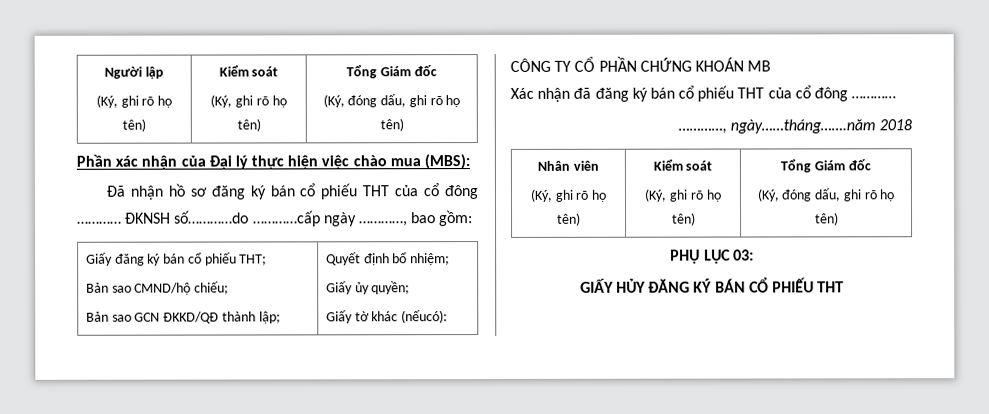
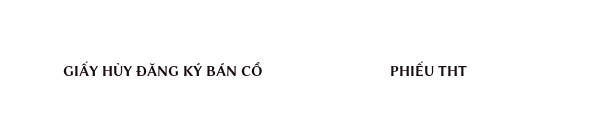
- Người lập
- (Ký, ghi rõ họ tên) | Kiểm soát
- (Ký, ghi rõ họ tên) | Tổng Giám đốc
- (Ký, đóng dấu, ghi rõ họ tên)
- Phần xác nhận của Đại lý thực hiện việc chào mua (MBS):
- Đã nhận hồ sơ đăng ký bán cổ phiếu THT của cổ đông ………… ĐKNSH số…………do …………cấp ngày …………, bao gồm:
- Giấy đăng ký bán cổ phiếu THT;
- Bản sao CMND/hộ chiếu;
- Bản sao GCN ĐKKD/QĐ thành lập; | Quyết định bổ nhiệm;
- Giấy ủy quyền;
- Giấy tờ khác (nếucó):
- CÔNG TY CỔ PHẦN CHỨNG KHOÁN MB
- Xác nhận đã đăng ký bán cổ phiếu THT của cổ đông …………
- …………, ngày……tháng…….năm 2018
- Nhân viên
- (Ký, ghi rõ họ tên) | Kiểm soát
- (Ký, ghi rõ họ tên) | Tổng Giám đốc
- (Ký, đóng dấu, ghi rõ họ tên)
- PHỤ LỤC 03:

